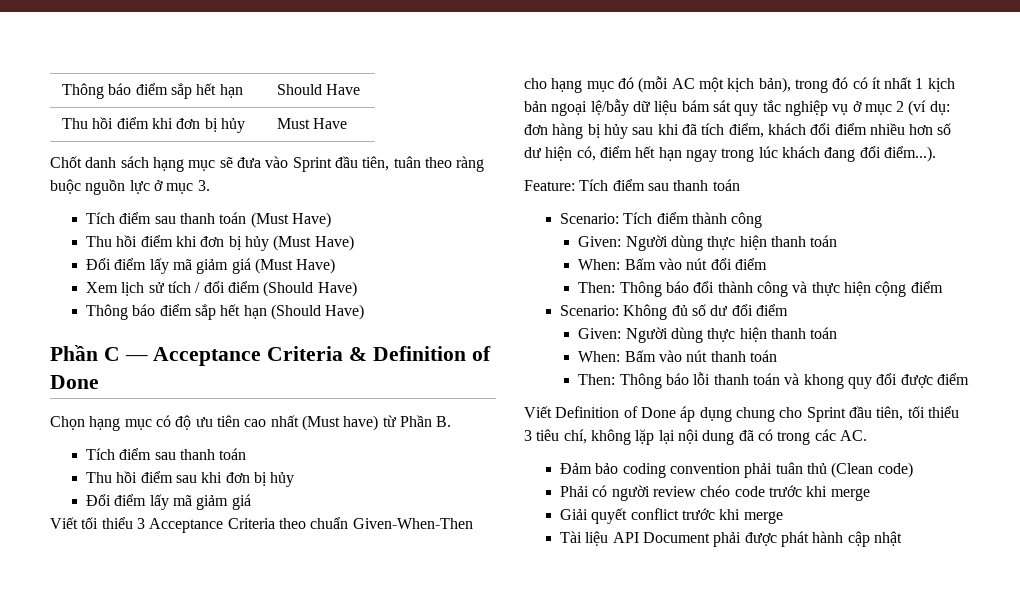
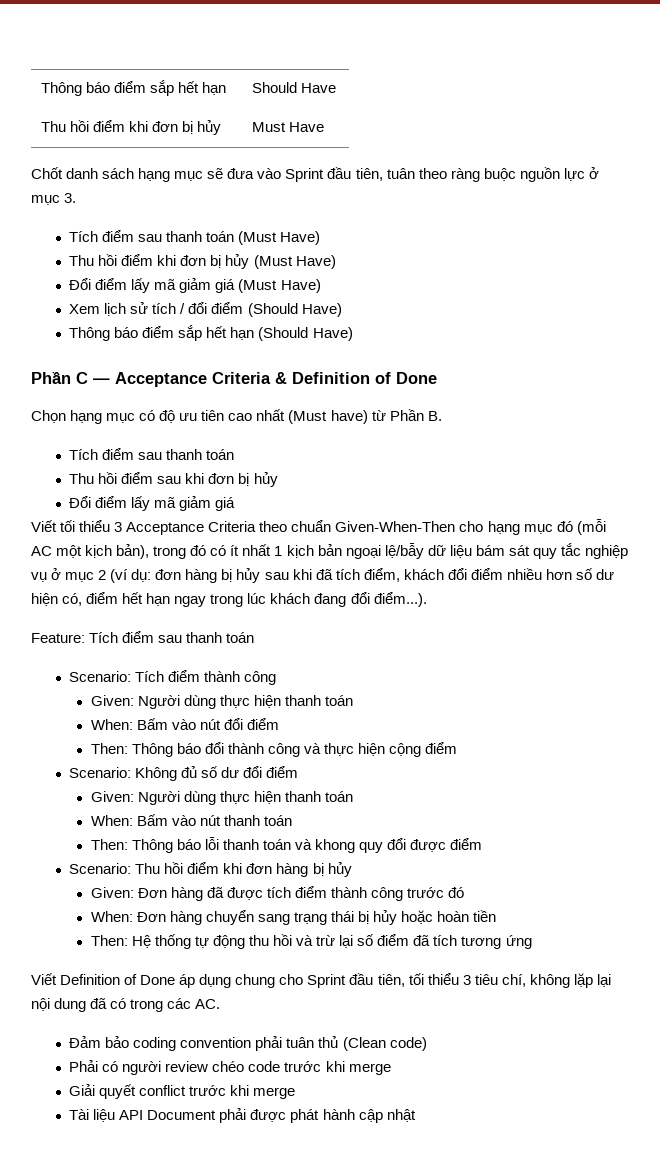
+ Scenario: Thu hồi điểm khi đơn hàng bị hủy
+ Given: Đơn hàng đã được tích điểm thành công trước đó
+ When: Đơn hàng chuyển sang trạng thái bị hủy hoặc hoàn tiền
+ Then: Hệ thống tự động thu hồi và trừ lại số điểm đã tích tương ứng

